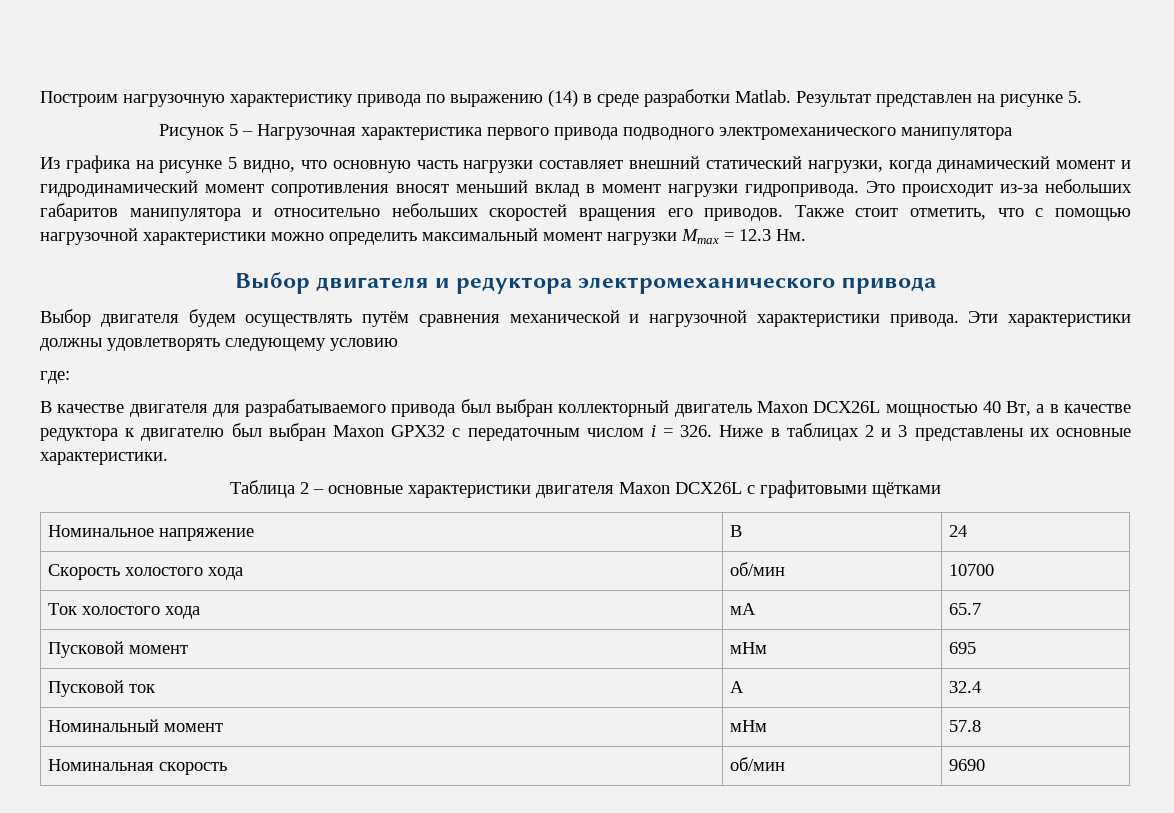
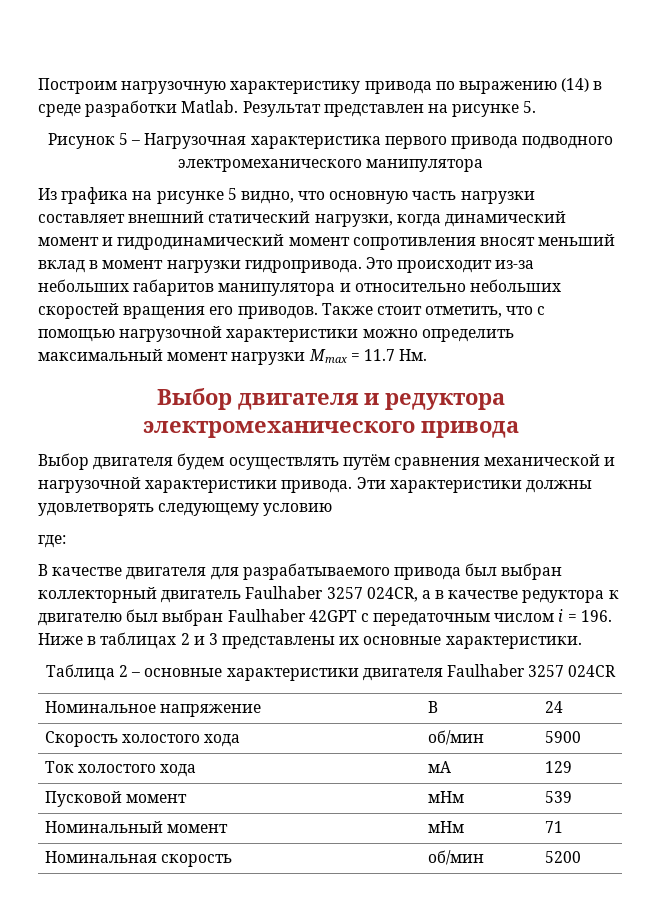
- Также стоит отметить, что с помощью нагрузочной характеристики можно определить максимальный момент нагрузки Mmax = 12.3 Нм.
+ Также стоит отметить, что с помощью нагрузочной характеристики можно определить максимальный момент нагрузки Mmax = 11.7 Нм.
- В качестве двигателя для разрабатываемого привода был выбран коллекторный двигатель Maxon DCX26L мощностью 40 Вт, а в качестве редуктора к двигателю был выбран Maxon GPX32 с передаточным числом i = 326. Ниже в таблицах 2 и 3 представлены их основные характеристики.
+ В качестве двигателя для разрабатываемого привода был выбран коллекторный двигатель Faulhaber 3257 024CR, а в качестве редуктора к двигателю был выбран Faulhaber 42GPT с передаточным числом i = 196. Ниже в таблицах 2 и 3 представлены их основные характеристики.
- Таблица 2 – основные характеристики двигателя Maxon DCX26L с графитовыми щётками
+ Таблица 2 – основные характеристики двигателя Faulhaber 3257 024CR
- Скорость холостого хода | об/мин | 10700
+ Скорость холостого хода | об/мин | 5900
- Ток холостого хода | мА | 65.7
+ Ток холостого хода | мА | 129
- Пусковой момент | мНм | 695
- Пусковой ток | А | 32.4
+ Пусковой момент | мНм | 539
- Номинальный момент | мНм | 57.8
+ Номинальный момент | мНм | 71
- Номинальная скорость | об/мин | 9690
+ Номинальная скорость | об/мин | 5200

